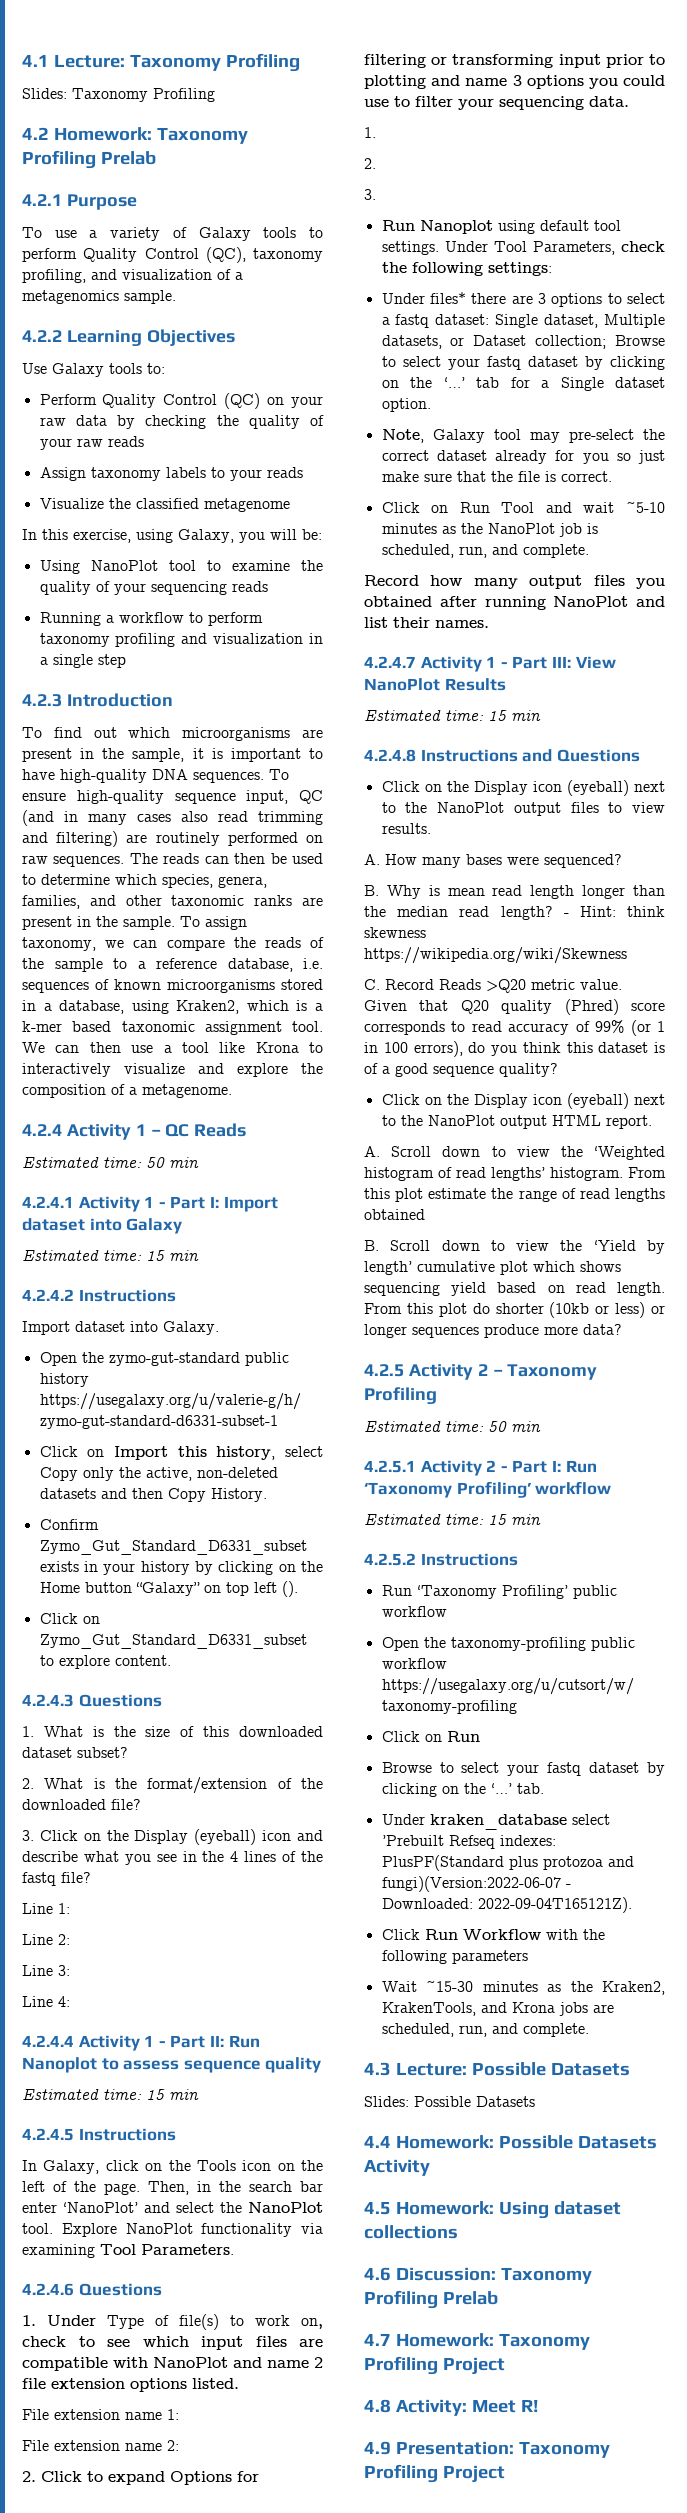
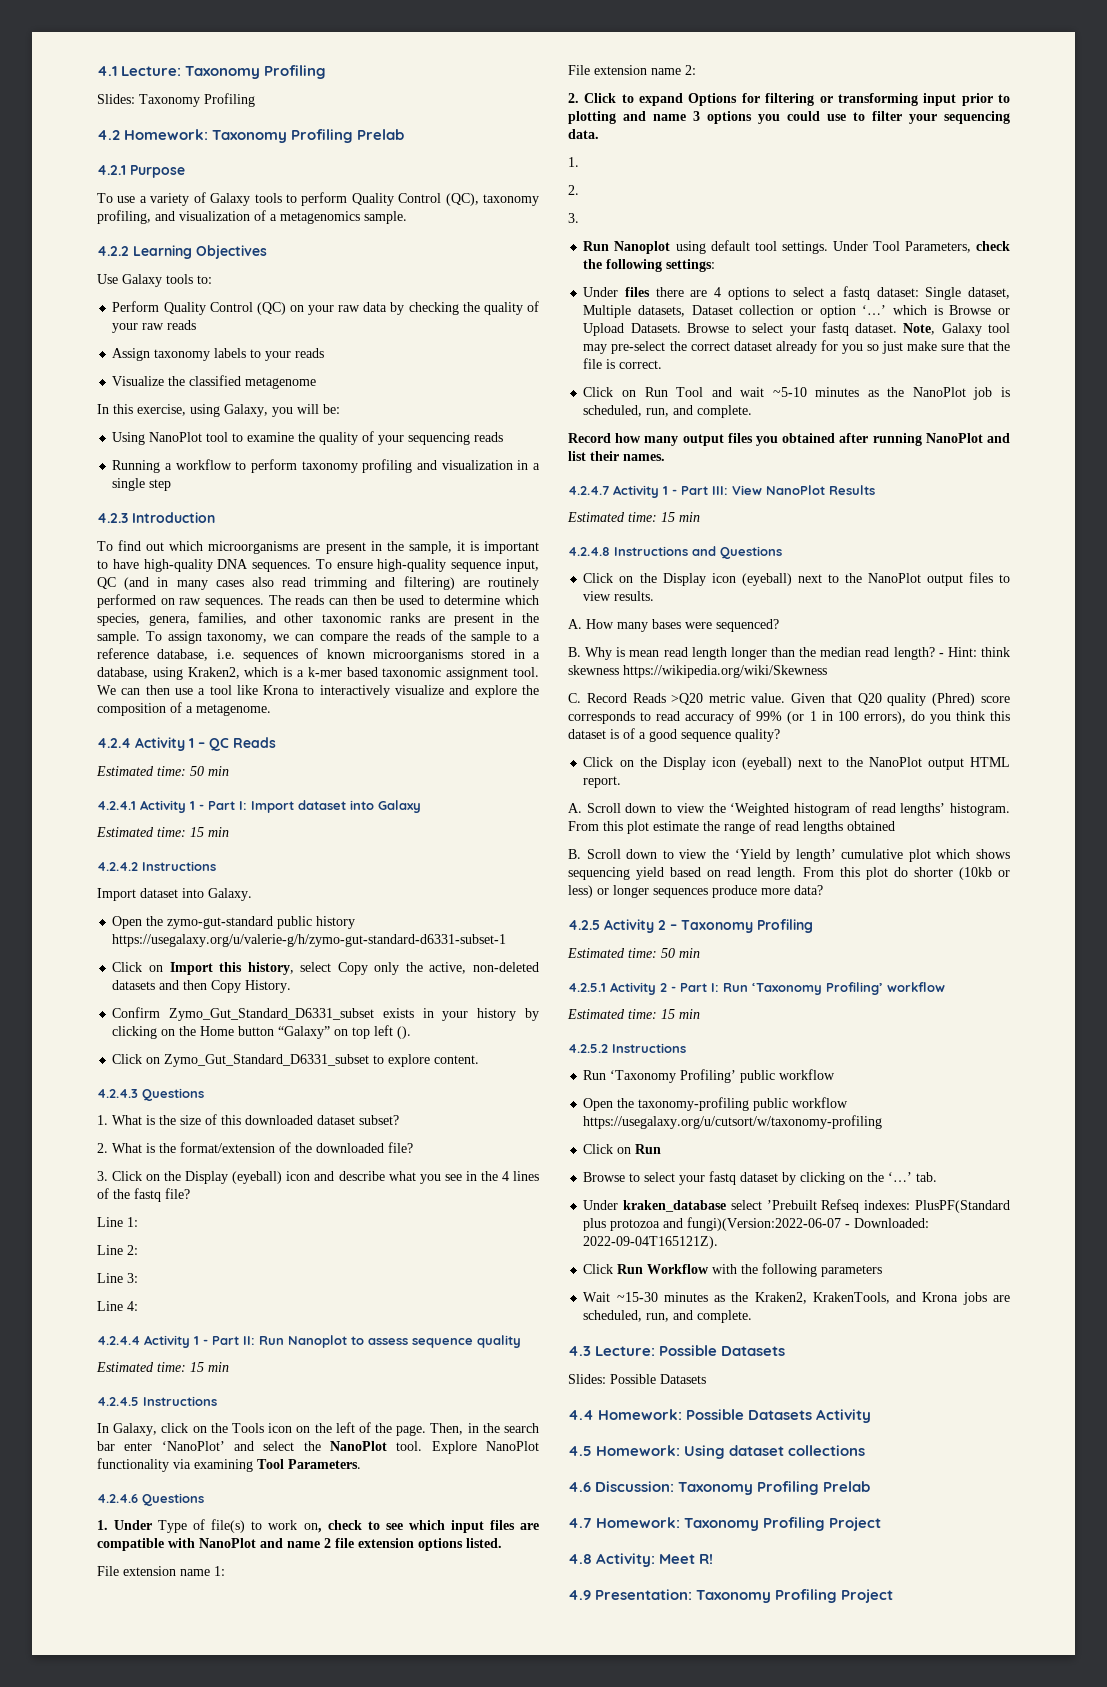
- Under files* there are 3 options to select a fastq dataset: Single dataset, Multiple datasets, or Dataset collection; Browse to select your fastq dataset by clicking on the ‘…’ tab for a Single dataset option.
- Note, Galaxy tool may pre-select the correct dataset already for you so just make sure that the file is correct.
+ Under files there are 4 options to select a fastq dataset: Single dataset, Multiple datasets, Dataset collection or option ‘…’ which is Browse or Upload Datasets. Browse to select your fastq dataset. Note, Galaxy tool may pre-select the correct dataset already for you so just make sure that the file is correct.

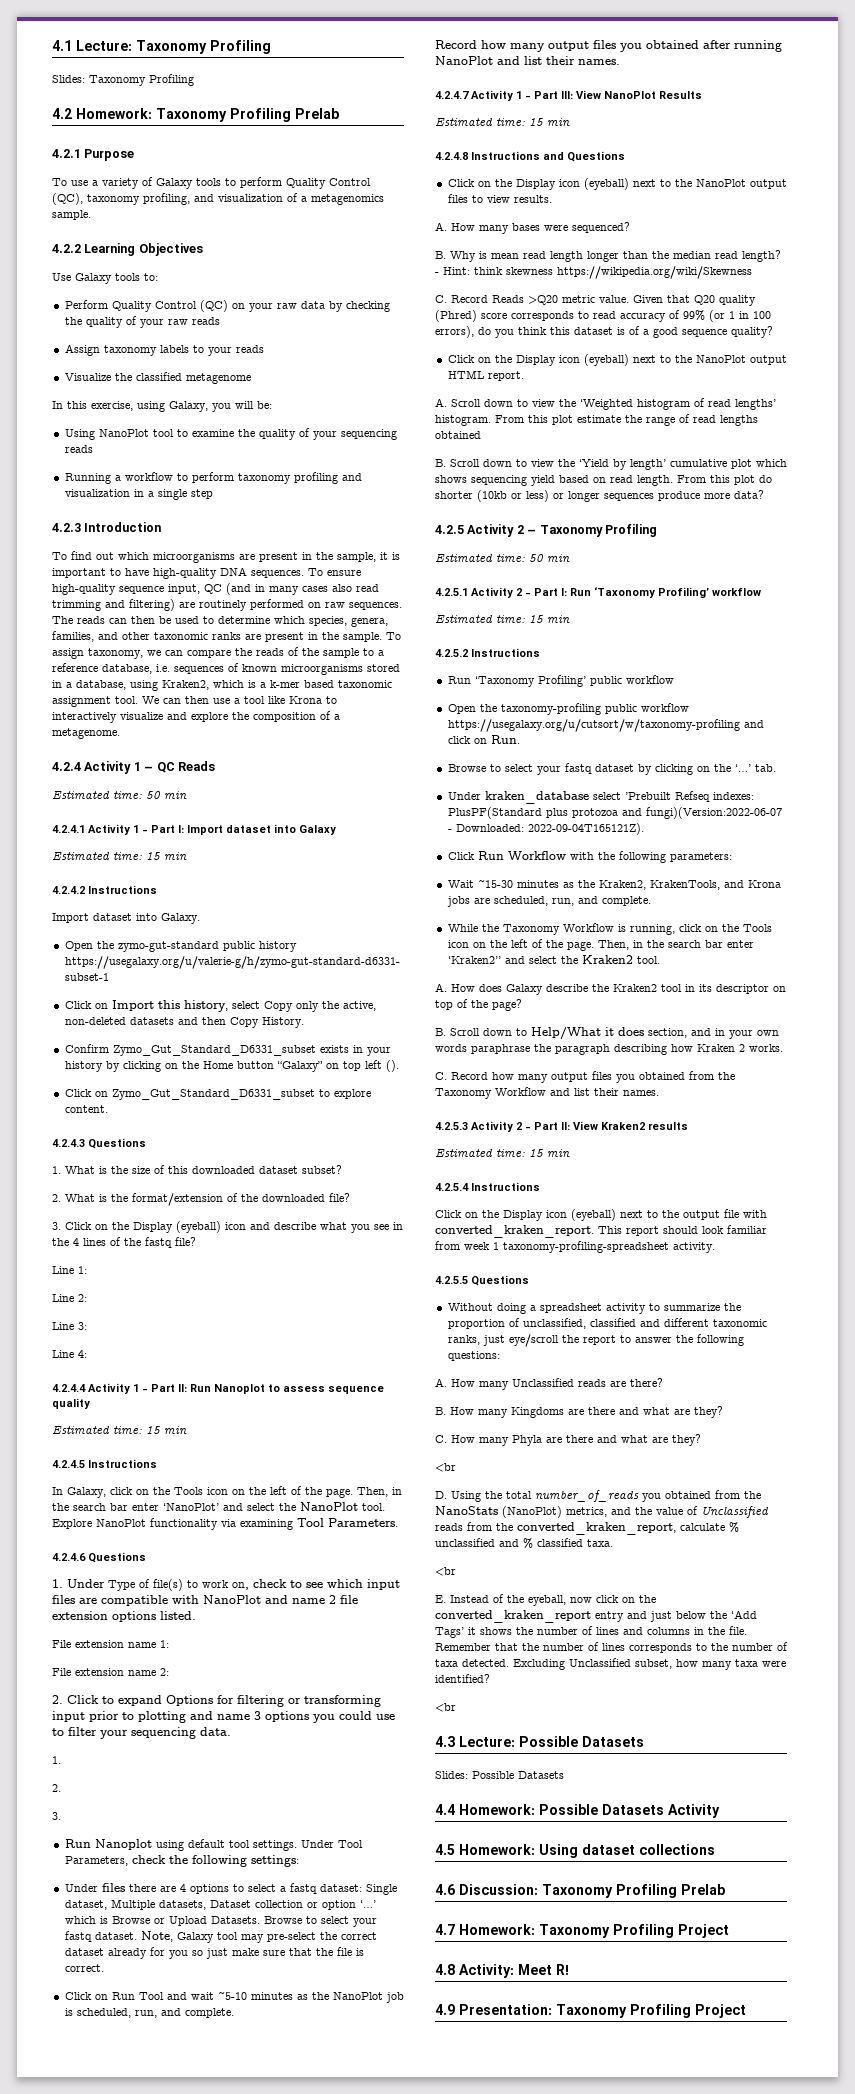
- Open the taxonomy-profiling public workflow https://usegalaxy.org/u/cutsort/w/taxonomy-profiling
- Click on Run
+ Open the taxonomy-profiling public workflow https://usegalaxy.org/u/cutsort/w/taxonomy-profiling and click on Run.
- Click Run Workflow with the following parameters
+ Click Run Workflow with the following parameters:
+ While the Taxonomy Workflow is running, click on the Tools icon on the left of the page. Then, in the search bar enter ‘Kraken2’’ and select the Kraken2 tool.
+ A. How does Galaxy describe the Kraken2 tool in its descriptor on top of the page?
+ B. Scroll down to Help/What it does section, and in your own words paraphrase the paragraph describing how Kraken 2 works.
+ C. Record how many output files you obtained from the Taxonomy Workflow and list their names.
+ 4.2.5.3 Activity 2 - Part II: View Kraken2 results
+ Estimated time: 15 min
+ 4.2.5.4 Instructions
+ Click on the Display icon (eyeball) next to the output file with converted_kraken_report. This report should look familiar from week 1 taxonomy-profiling-spreadsheet activity.
+ 4.2.5.5 Questions
+ Without doing a spreadsheet activity to summarize the proportion of unclassified, classified and different taxonomic ranks, just eye/scroll the report to answer the following questions:
+ A. How many Unclassified reads are there?
+ B. How many Kingdoms are there and what are they?
+ C. How many Phyla are there and what are they?
+ <br
+ D. Using the total number_of_reads you obtained from the NanoStats (NanoPlot) metrics, and the value of Unclassified reads from the converted_kraken_report, calculate % unclassified and % classified taxa.
+ <br
+ E. Instead of the eyeball, now click on the converted_kraken_report entry and just below the ‘Add Tags’ it shows the number of lines and columns in the file. Remember that the number of lines corresponds to the number of taxa detected. Excluding Unclassified subset, how many taxa were identified?
+ <br

